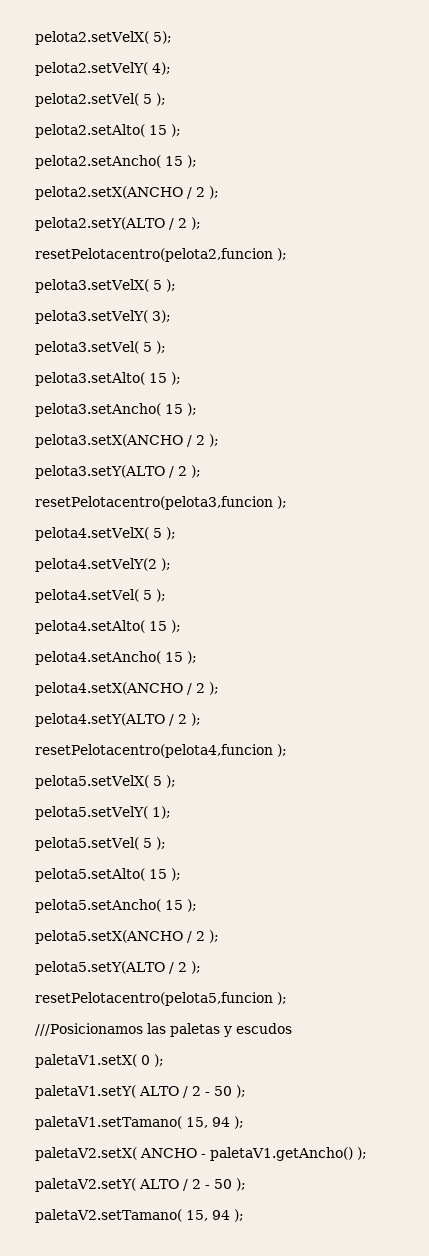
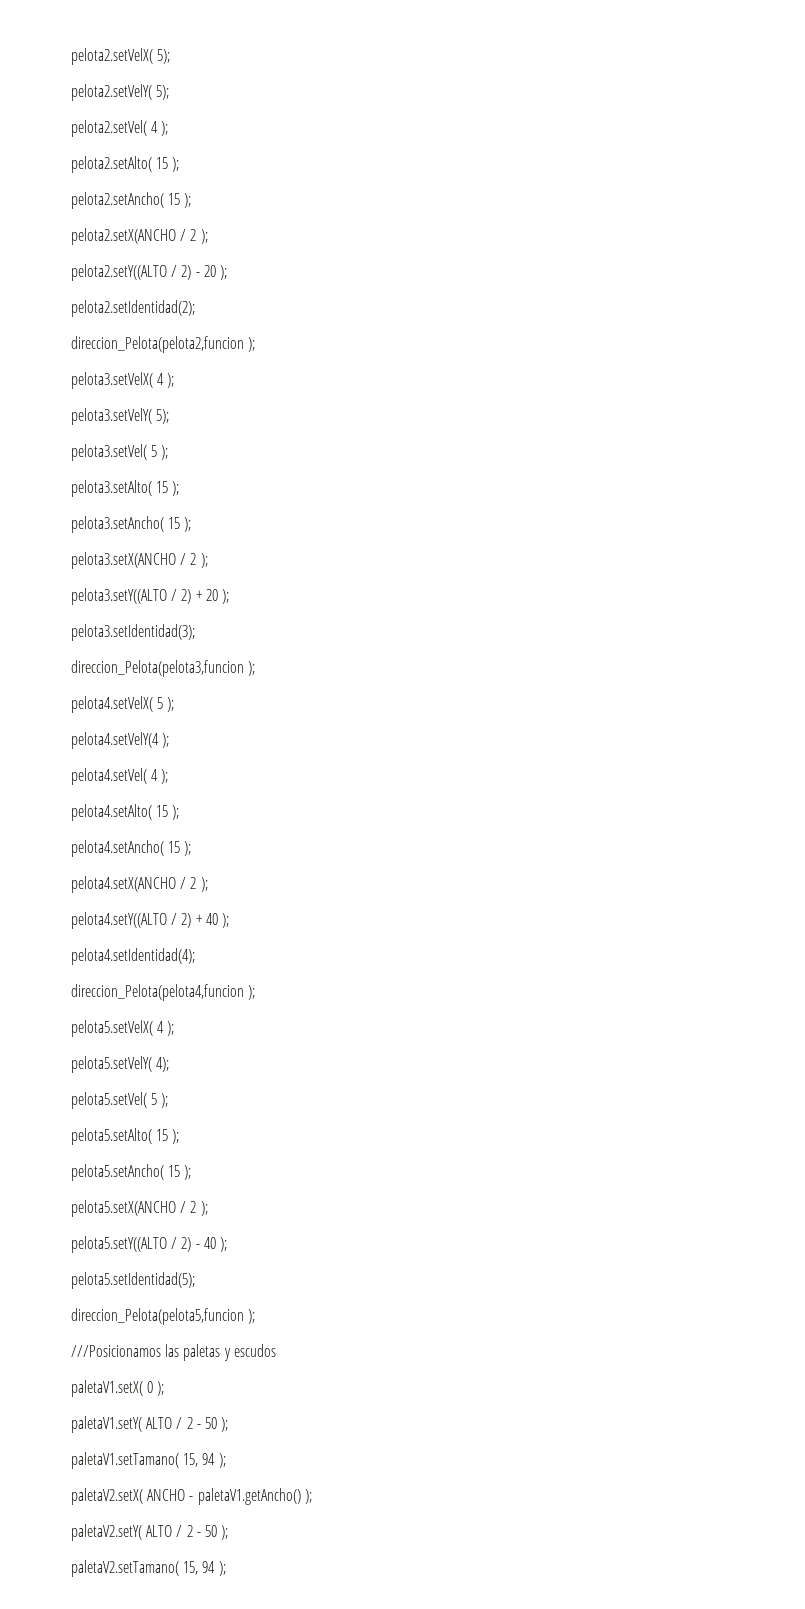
- pelota2.setVelY( 4);
+ pelota2.setVelY( 5);
- pelota2.setVel( 5 );
+ pelota2.setVel( 4 );
- pelota2.setY(ALTO / 2 );
- resetPelotacentro(pelota2,funcion );
+ pelota2.setY((ALTO / 2) - 20 );
+ pelota2.setIdentidad(2);
+ direccion_Pelota(pelota2,funcion );
- pelota3.setVelX( 5 );
+ pelota3.setVelX( 4 );
- pelota3.setVelY( 3);
+ pelota3.setVelY( 5);
- pelota3.setY(ALTO / 2 );
- resetPelotacentro(pelota3,funcion );
+ pelota3.setY((ALTO / 2) + 20 );
+ pelota3.setIdentidad(3);
+ direccion_Pelota(pelota3,funcion );
- pelota4.setVelY(2 );
+ pelota4.setVelY(4 );
- pelota4.setVel( 5 );
+ pelota4.setVel( 4 );
- pelota4.setY(ALTO / 2 );
- resetPelotacentro(pelota4,funcion );
+ pelota4.setY((ALTO / 2) + 40 );
+ pelota4.setIdentidad(4);
+ direccion_Pelota(pelota4,funcion );
- pelota5.setVelX( 5 );
+ pelota5.setVelX( 4 );
- pelota5.setVelY( 1);
+ pelota5.setVelY( 4);
- pelota5.setY(ALTO / 2 );
- resetPelotacentro(pelota5,funcion );
+ pelota5.setY((ALTO / 2) - 40 );
+ pelota5.setIdentidad(5);
+ direccion_Pelota(pelota5,funcion );

